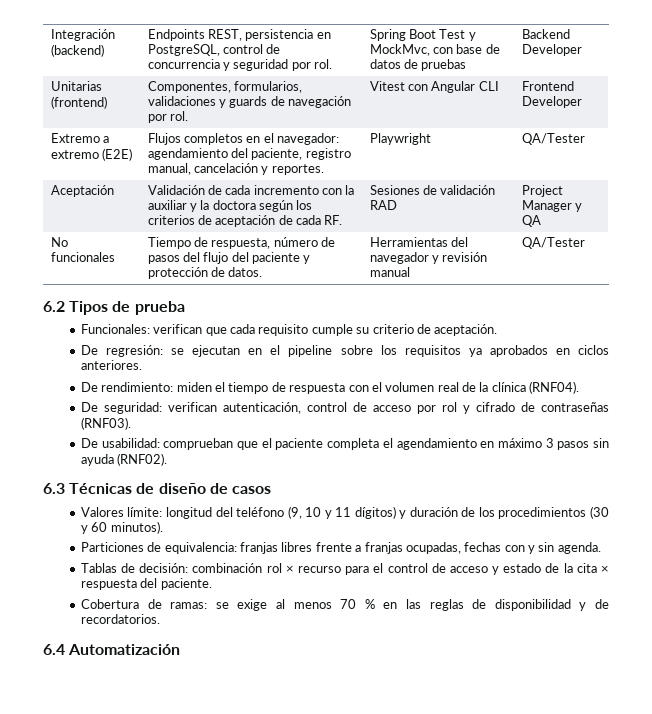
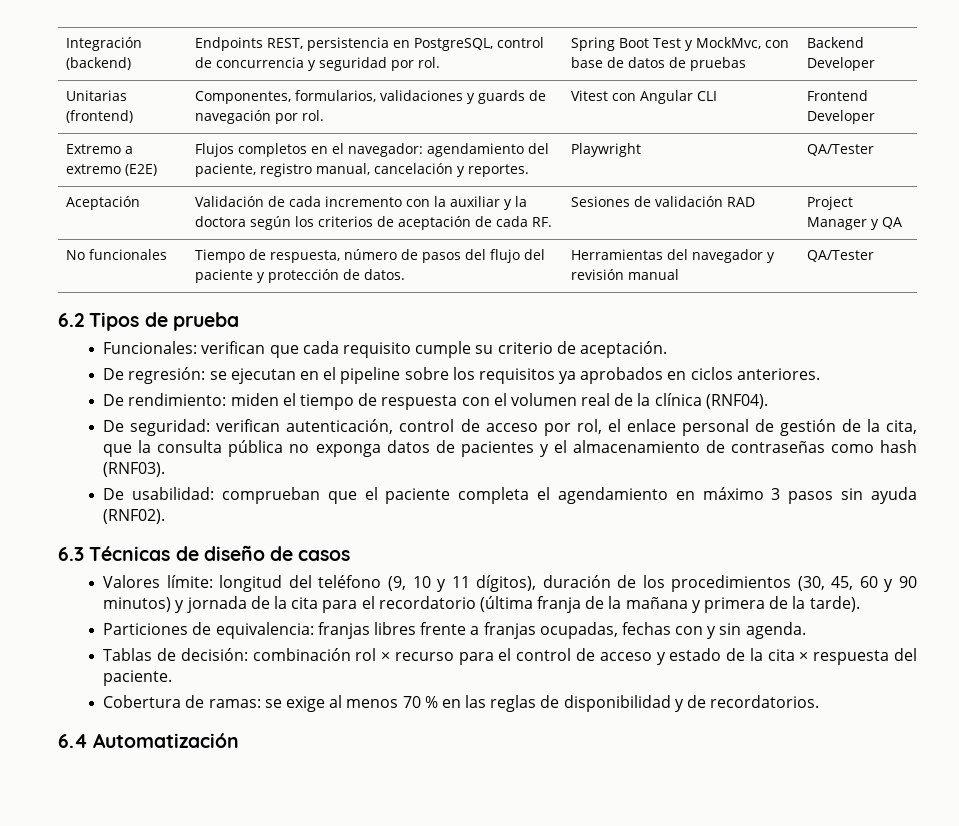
- De seguridad: verifican autenticación, control de acceso por rol y cifrado de contraseñas (RNF03).
+ De seguridad: verifican autenticación, control de acceso por rol, el enlace personal de gestión de la cita, que la consulta pública no exponga datos de pacientes y el almacenamiento de contraseñas como hash (RNF03).
- Valores límite: longitud del teléfono (9, 10 y 11 dígitos) y duración de los procedimientos (30 y 60 minutos).
+ Valores límite: longitud del teléfono (9, 10 y 11 dígitos), duración de los procedimientos (30, 45, 60 y 90 minutos) y jornada de la cita para el recordatorio (última franja de la mañana y primera de la tarde).

